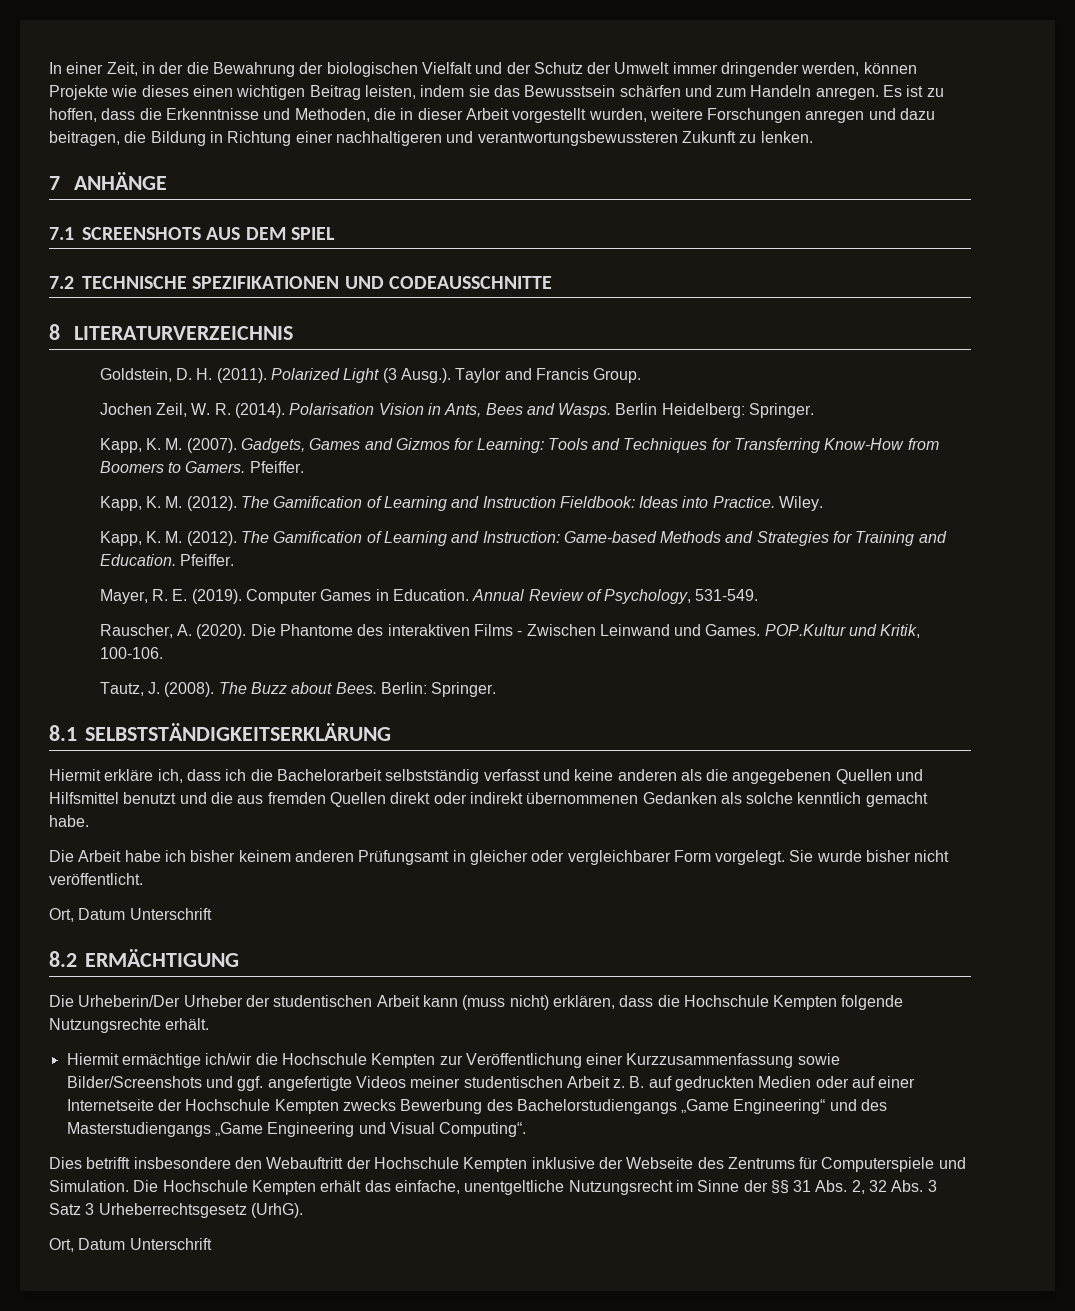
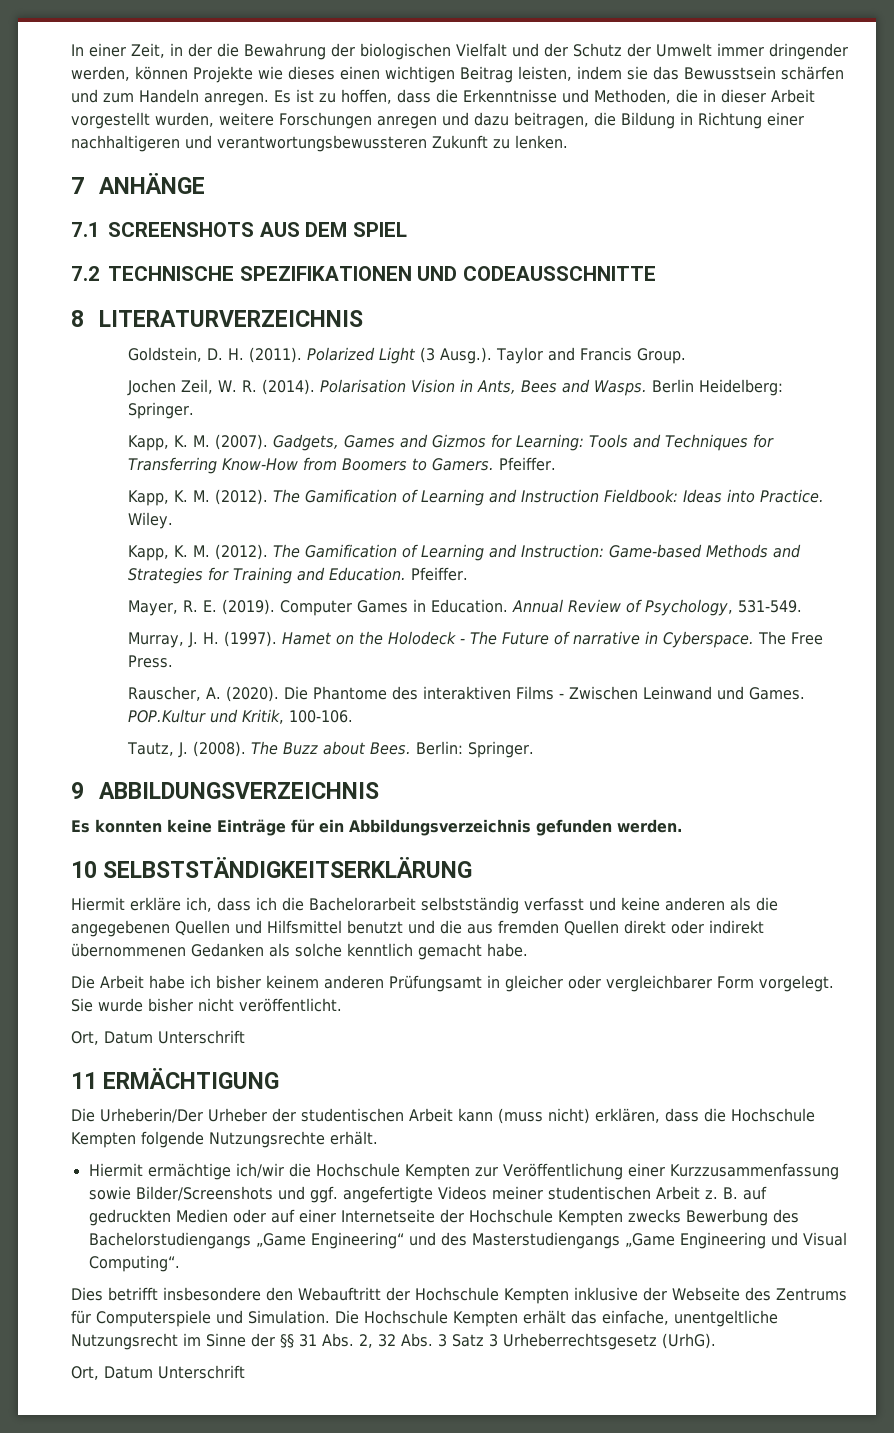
+ Murray, J. H. (1997). Hamet on the Holodeck - The Future of narrative in Cyberspace. The Free Press.
- 8.1 SELBSTSTÄNDIGKEITSERKLÄRUNG
+ 9 ABBILDUNGSVERZEICHNIS
+ Es konnten keine Einträge für ein Abbildungsverzeichnis gefunden werden.
+ 10 SELBSTSTÄNDIGKEITSERKLÄRUNG
- 8.2 ERMÄCHTIGUNG
+ 11 ERMÄCHTIGUNG

